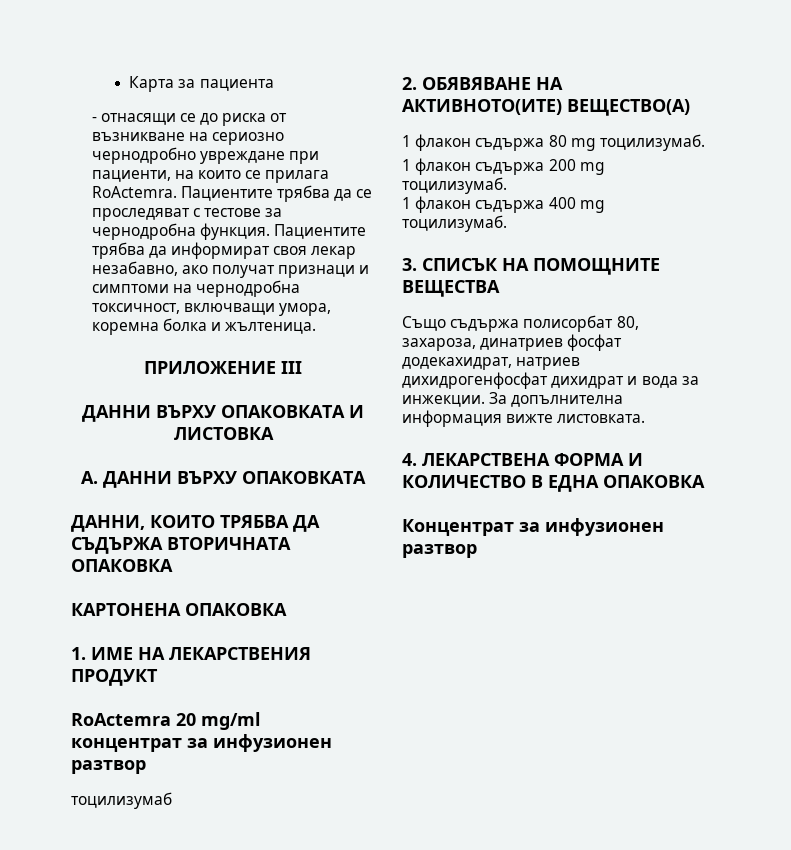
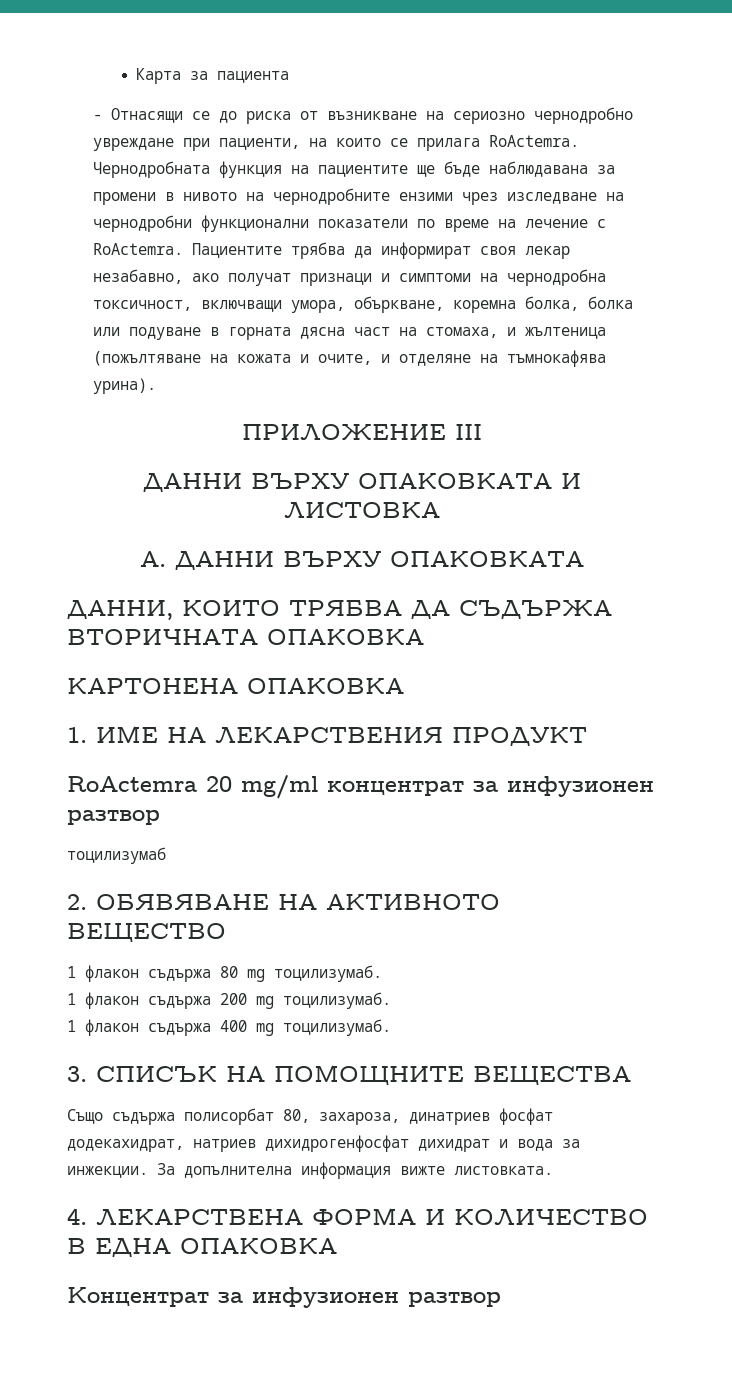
- - отнасящи се до риска от възникване на сериозно чернодробно увреждане при пациенти, на които се прилага RoActemra.
+ - Отнасящи се до риска от възникване на сериозно чернодробно увреждане при пациенти, на които се прилага RoActemra.
- Пациентите трябва да се проследяват с тестове за чернодробна функция.
+ Чернодробната функция на пациентите ще бъде наблюдавана за промени в нивото на чернодробните ензими чрез изследване на чернодробни функционални показатели по време на лечение с RoActemra.
- Пациентите трябва да информират своя лекар незабавно, ако получат признаци и симптоми на чернодробна токсичност, включващи умора, коремна болка и жълтеница.
+ Пациентите трябва да информират своя лекар незабавно, ако получат признаци и симптоми на чернодробна токсичност, включващи умора, объркване, коремна болка, болка или подуване в горната дясна част на стомаха, и жълтеница (пожълтяване на кожата и очите, и отделяне на тъмнокафява урина).
- 2. ОБЯВЯВАНЕ НА АКТИВНОТО(ИТЕ) ВЕЩЕСТВО(А)
+ 2. ОБЯВЯВАНЕ НА АКТИВНОТО ВЕЩЕСТВО

